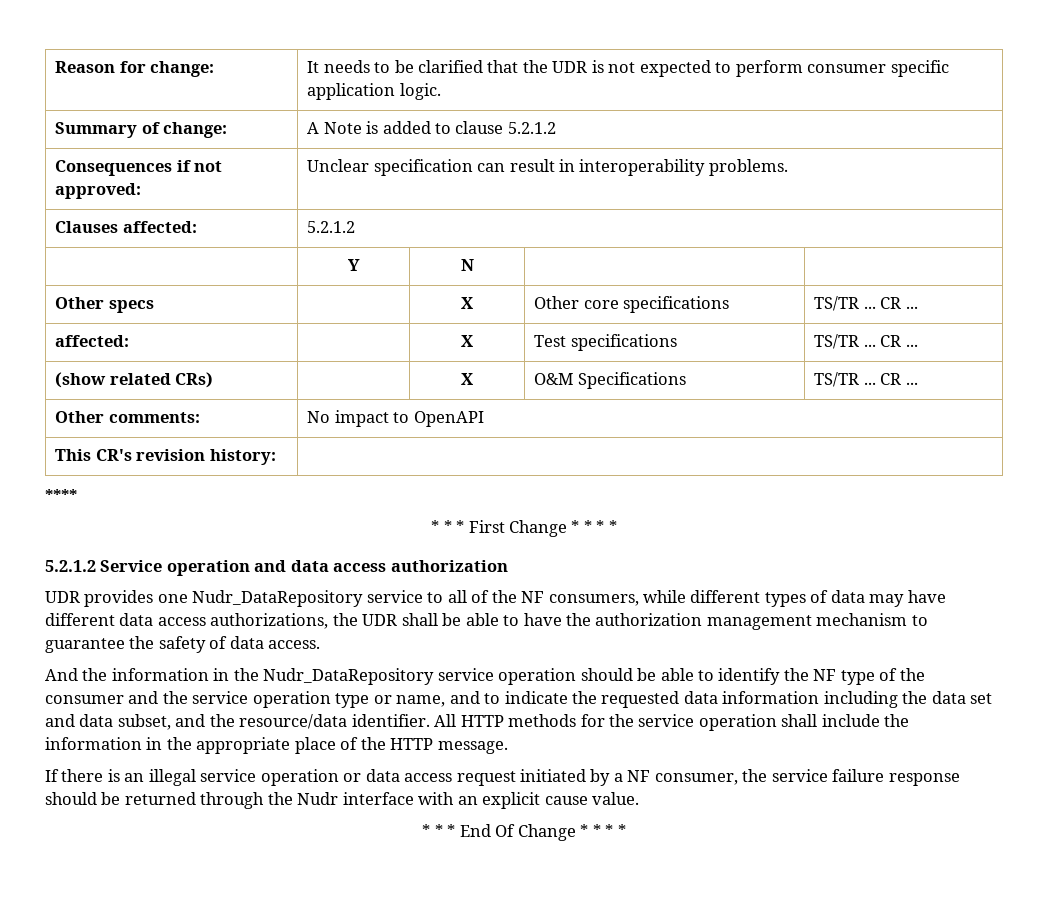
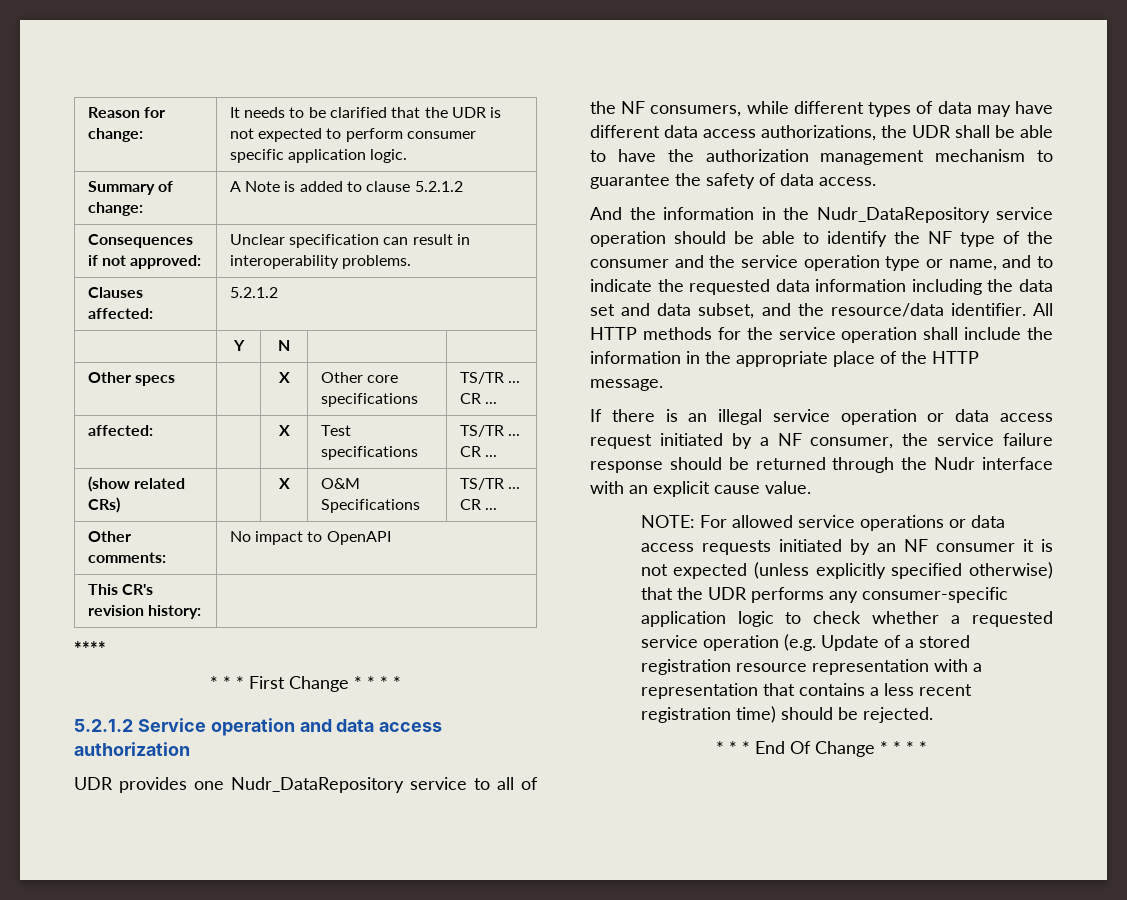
+ NOTE: For allowed service operations or data access requests initiated by an NF consumer it is not expected (unless explicitly specified otherwise) that the UDR performs any consumer-specific application logic to check whether a requested service operation (e.g. Update of a stored registration resource representation with a representation that contains a less recent registration time) should be rejected.

